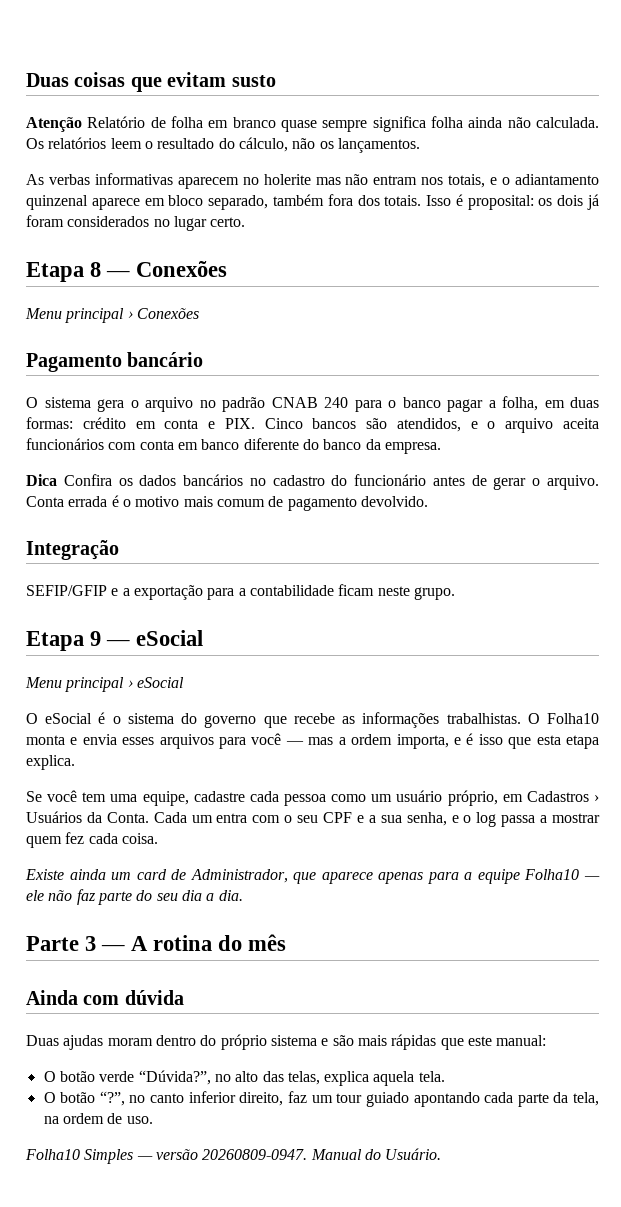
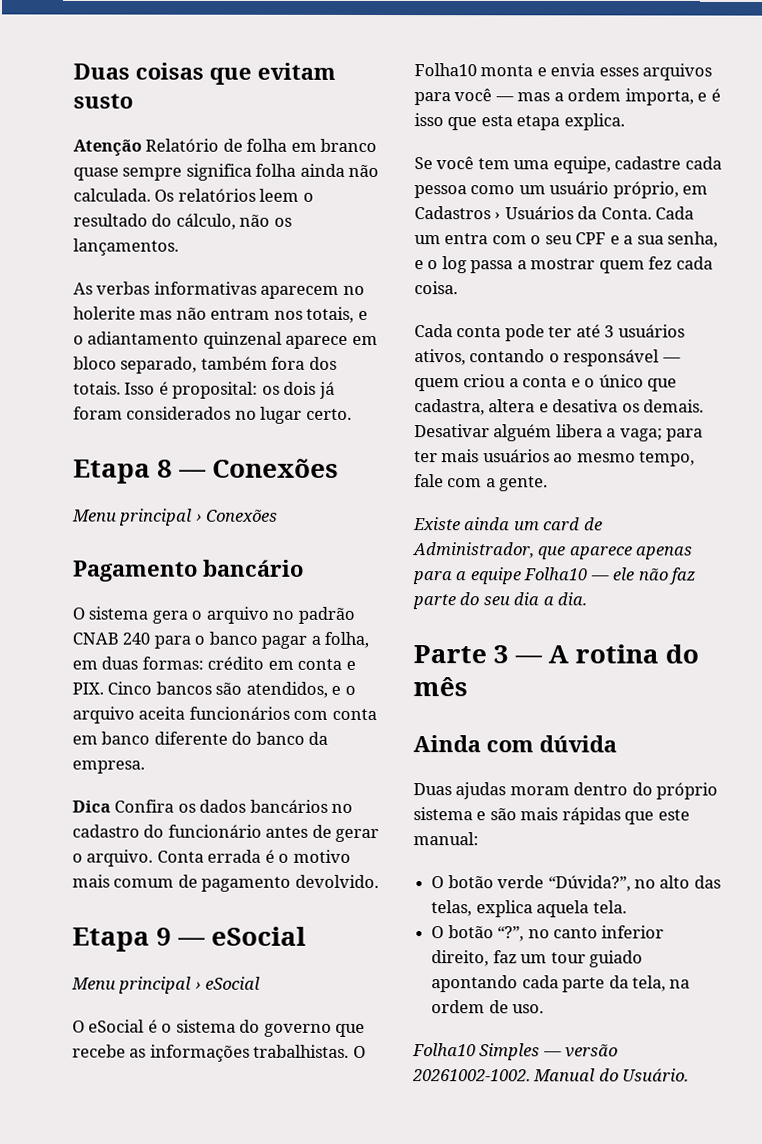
- Integração
- SEFIP/GFIP e a exportação para a contabilidade ficam neste grupo.
+ Cada conta pode ter até 3 usuários ativos, contando o responsável — quem criou a conta e o único que cadastra, altera e desativa os demais. Desativar alguém libera a vaga; para ter mais usuários ao mesmo tempo, fale com a gente.
- Folha10 Simples — versão 20260809-0947.
+ Folha10 Simples — versão 20261002-1002.

